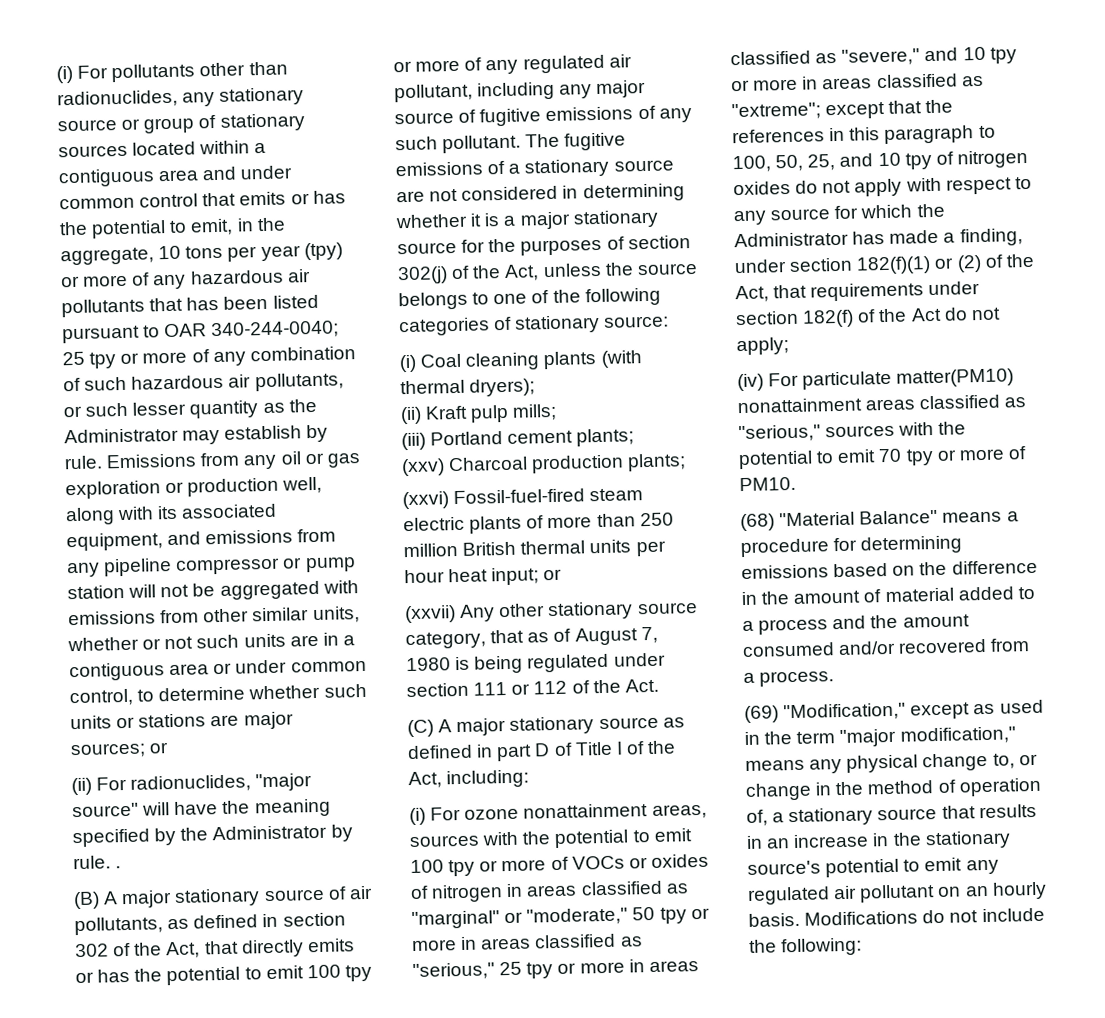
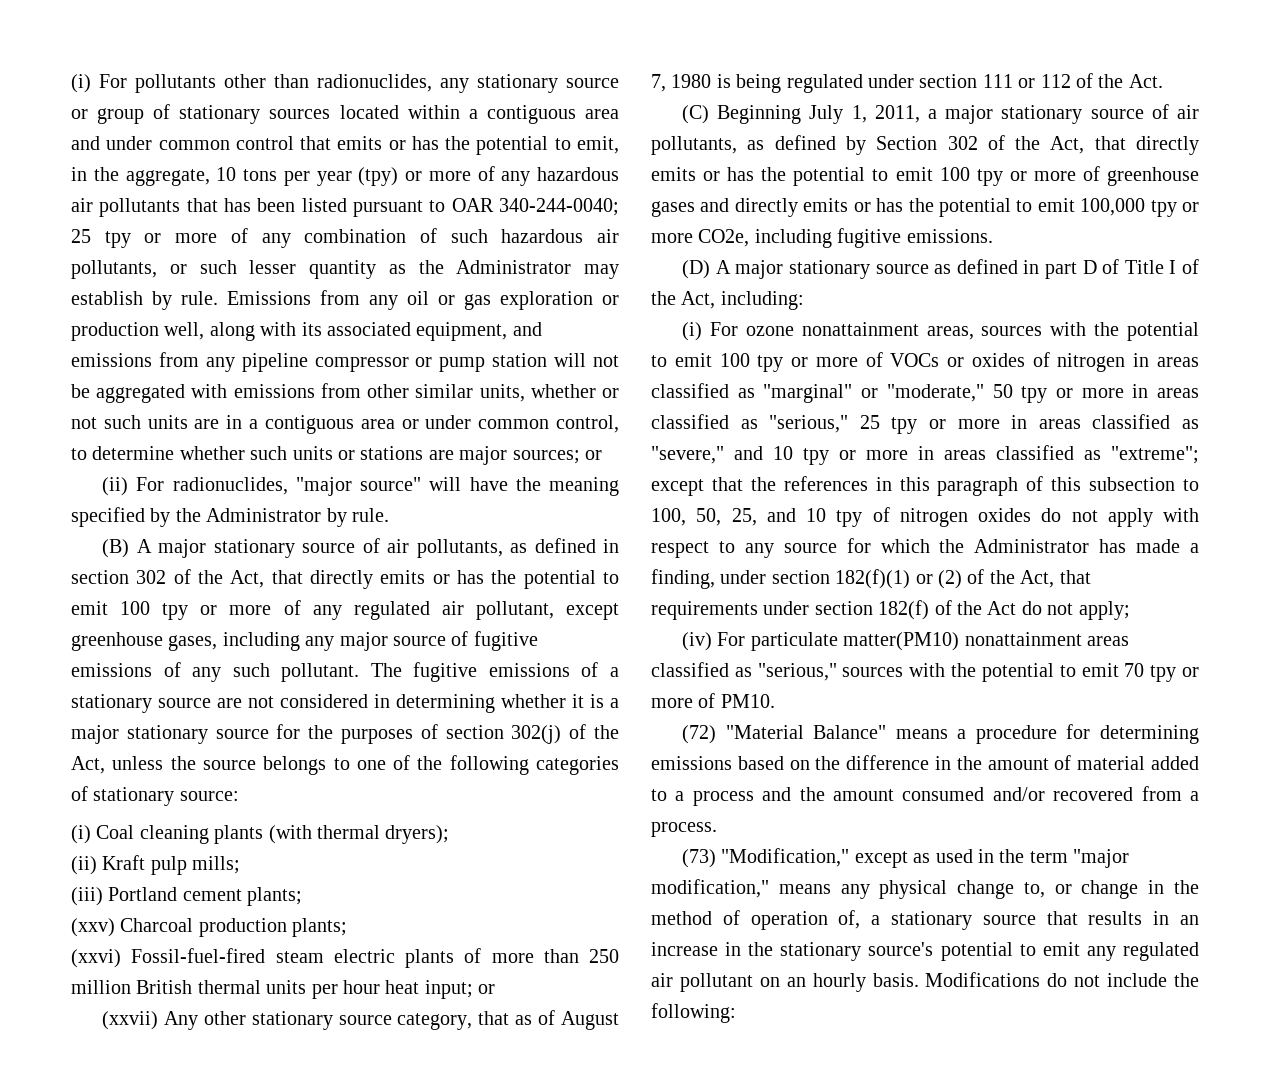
- (ii) For radionuclides, "major source" will have the meaning specified by the Administrator by rule. .
+ (ii) For radionuclides, "major source" will have the meaning specified by the Administrator by rule.
- (B) A major stationary source of air pollutants, as defined in section 302 of the Act, that directly emits or has the potential to emit 100 tpy or more of any regulated air pollutant, including any major source of fugitive emissions of any such pollutant.
+ (B) A major stationary source of air pollutants, as defined in section 302 of the Act, that directly emits or has the potential to emit 100 tpy or more of any regulated air pollutant, except greenhouse gases, including any major source of fugitive emissions of any such pollutant.
- (C) A major stationary source as defined in part D of Title I of the Act, including:
+ (C) Beginning July 1, 2011, a major stationary source of air pollutants, as defined by Section 302 of the Act, that directly emits or has the potential to emit 100 tpy or more of greenhouse gases and directly emits or has the potential to emit 100,000 tpy or more CO2e, including fugitive emissions.
+ (D) A major stationary source as defined in part D of Title I of the Act, including:
- except that the references in this paragraph to 100, 50, 25, and 10 tpy of nitrogen oxides do not apply with respect to any source for which the Administrator has made a finding, under section 182(f)(1) or (2) of the Act, that requirements under section 182(f) of the Act do not apply;
+ except that the references in this paragraph of this subsection to 100, 50, 25, and 10 tpy of nitrogen oxides do not apply with respect to any source for which the Administrator has made a finding, under section 182(f)(1) or (2) of the Act, that requirements under section 182(f) of the Act do not apply;
- (68) "Material Balance" means a procedure for determining emissions based on the difference in the amount of material added to a process and the amount consumed and/or recovered from a process.
+ (72) "Material Balance" means a procedure for determining emissions based on the difference in the amount of material added to a process and the amount consumed and/or recovered from a process.
- (69) "Modification," except as used in the term "major modification," means any physical change to, or change in the method of operation of, a stationary source that results in an increase in the stationary source's potential to emit any regulated air pollutant on an hourly basis.
+ (73) "Modification," except as used in the term "major modification," means any physical change to, or change in the method of operation of, a stationary source that results in an increase in the stationary source's potential to emit any regulated air pollutant on an hourly basis.

